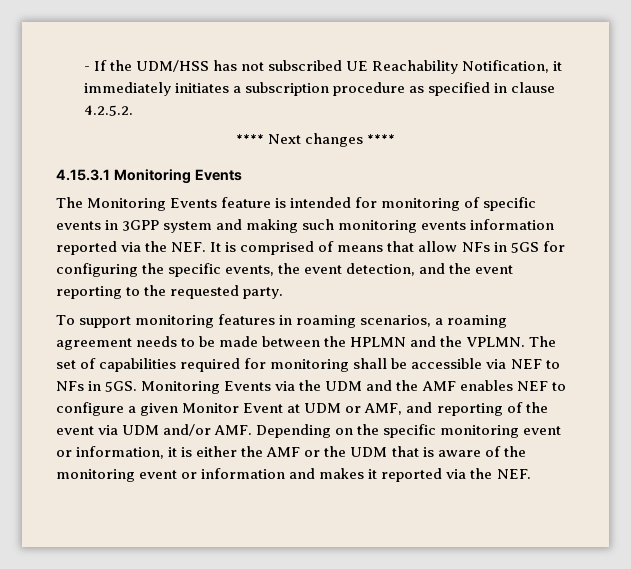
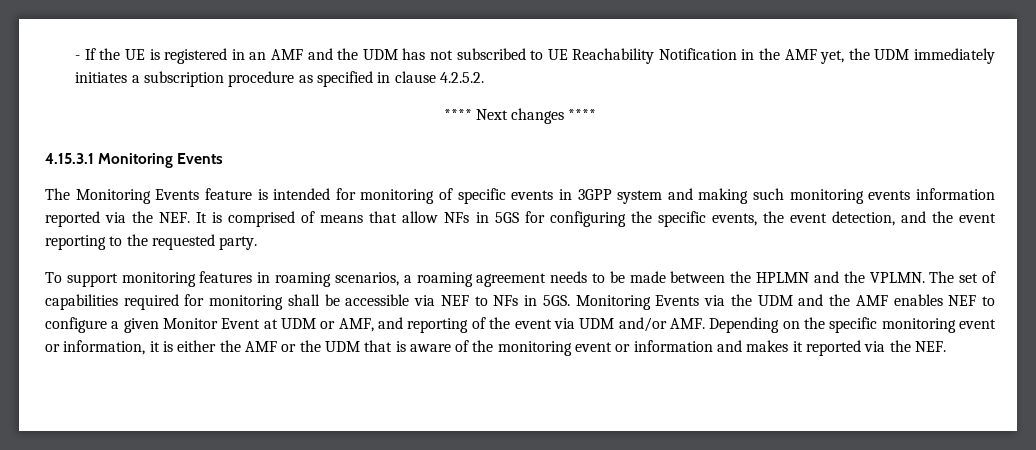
- - If the UDM/HSS has not subscribed UE Reachability Notification, it immediately initiates a subscription procedure as specified in clause 4.2.5.2.
+ - If the UE is registered in an AMF and the UDM has not subscribed to UE Reachability Notification in the AMF yet, the UDM immediately initiates a subscription procedure as specified in clause 4.2.5.2.

